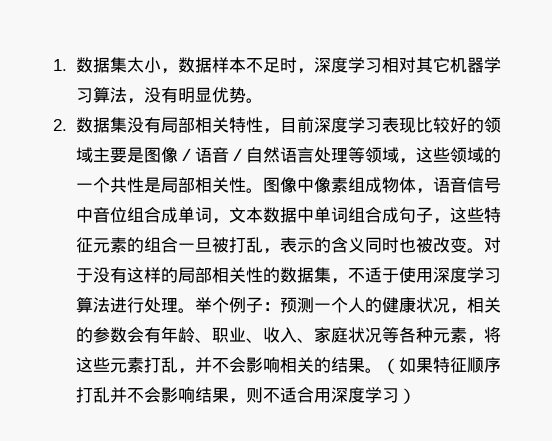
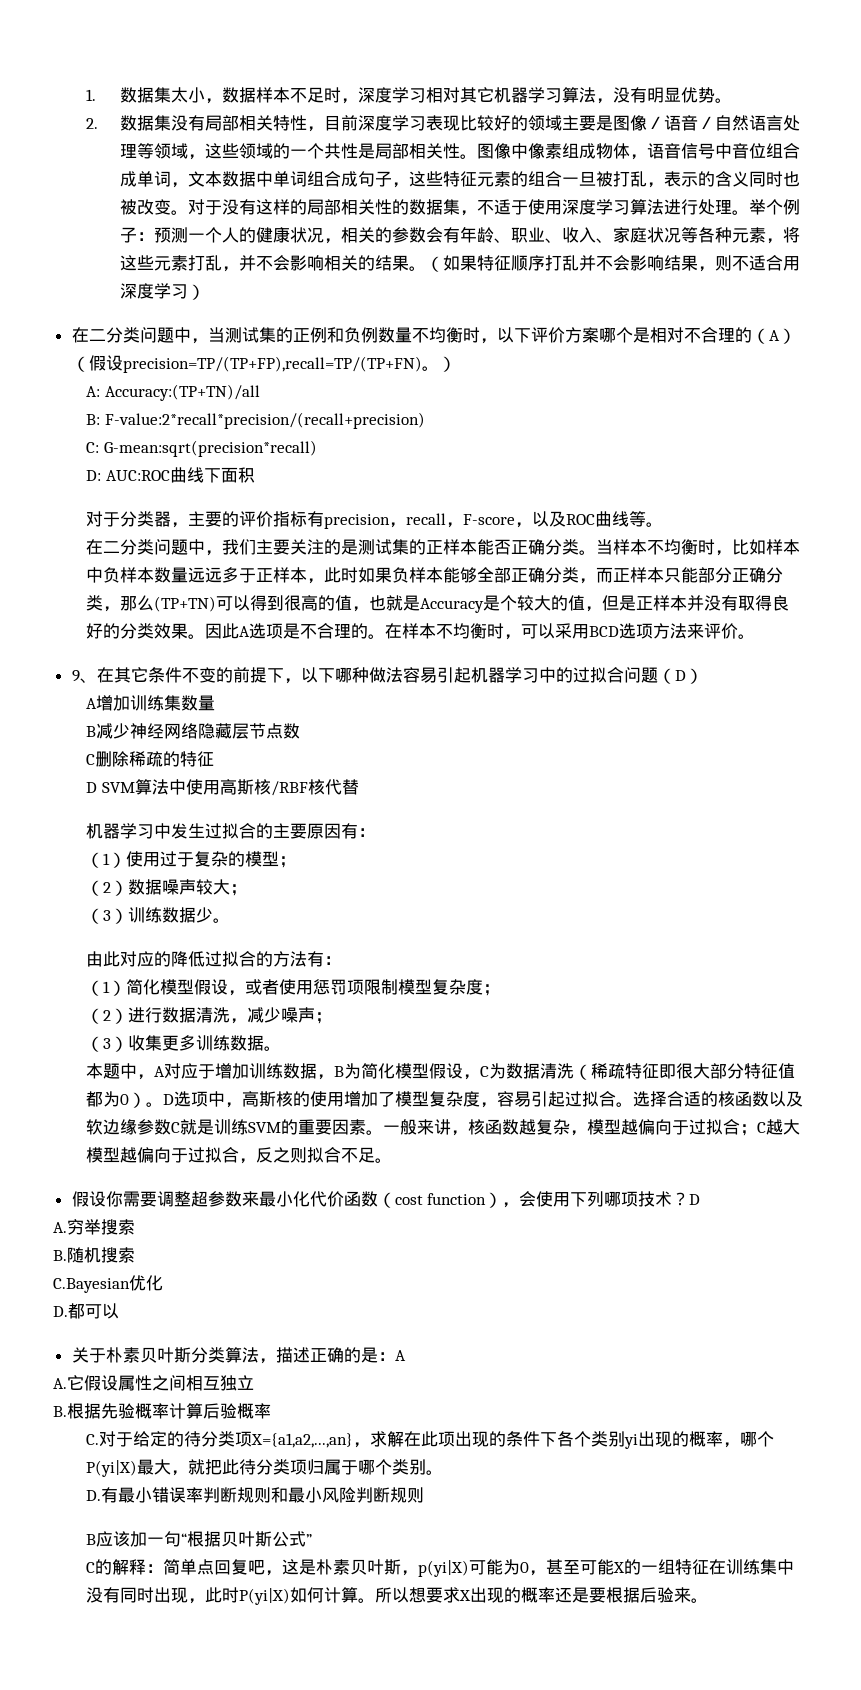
+ 在二分类问题中，当测试集的正例和负例数量不均衡时，以下评价方案哪个是相对不合理的（A）（假设precision=TP/(TP+FP),recall=TP/(TP+FN)。）
+ A: Accuracy:(TP+TN)/all
+ B: F-value:2*recall*precision/(recall+precision)
+ C: G-mean:sqrt(precision*recall)
+ D: AUC:ROC曲线下面积
+ 对于分类器，主要的评价指标有precision，recall，F-score，以及ROC曲线等。
+ 在二分类问题中，我们主要关注的是测试集的正样本能否正确分类。当样本不均衡时，比如样本中负样本数量远远多于正样本，此时如果负样本能够全部正确分类，而正样本只能部分正确分类，那么(TP+TN)可以得到很高的值，也就是Accuracy是个较大的值，但是正样本并没有取得良好的分类效果。因此A选项是不合理的。在样本不均衡时，可以采用BCD选项方法来评价。
+ 9、在其它条件不变的前提下，以下哪种做法容易引起机器学习中的过拟合问题（D）
+ A增加训练集数量
+ B减少神经网络隐藏层节点数
+ C删除稀疏的特征
+ D SVM算法中使用高斯核/RBF核代替
+ 机器学习中发生过拟合的主要原因有：
+ （1）使用过于复杂的模型；
+ （2）数据噪声较大；
+ （3）训练数据少。
+ 由此对应的降低过拟合的方法有：
+ （1）简化模型假设，或者使用惩罚项限制模型复杂度；
+ （2）进行数据清洗，减少噪声；
+ （3）收集更多训练数据。
+ 本题中，A对应于增加训练数据，B为简化模型假设，C为数据清洗（稀疏特征即很大部分特征值都为0）。D选项中，高斯核的使用增加了模型复杂度，容易引起过拟合。选择合适的核函数以及软边缘参数C就是训练SVM的重要因素。一般来讲，核函数越复杂，模型越偏向于过拟合；C越大模型越偏向于过拟合，反之则拟合不足。
+ 假设你需要调整超参数来最小化代价函数（cost function），会使用下列哪项技术？D
+ A.穷举搜索
+ B.随机搜索
+ C.Bayesian优化
+ D.都可以
+ 关于朴素贝叶斯分类算法，描述正确的是：A
+ A.它假设属性之间相互独立
+ B.根据先验概率计算后验概率
+ C.对于给定的待分类项X={a1,a2,...,an}，求解在此项出现的条件下各个类别yi出现的概率，哪个P(yi|X)最大，就把此待分类项归属于哪个类别。
+ D.有最小错误率判断规则和最小风险判断规则
+ B应该加一句“根据贝叶斯公式”
+ C的解释：简单点回复吧，这是朴素贝叶斯，p(yi|X)可能为0，甚至可能X的一组特征在训练集中没有同时出现，此时P(yi|X)如何计算。所以想要求X出现的概率还是要根据后验来。

